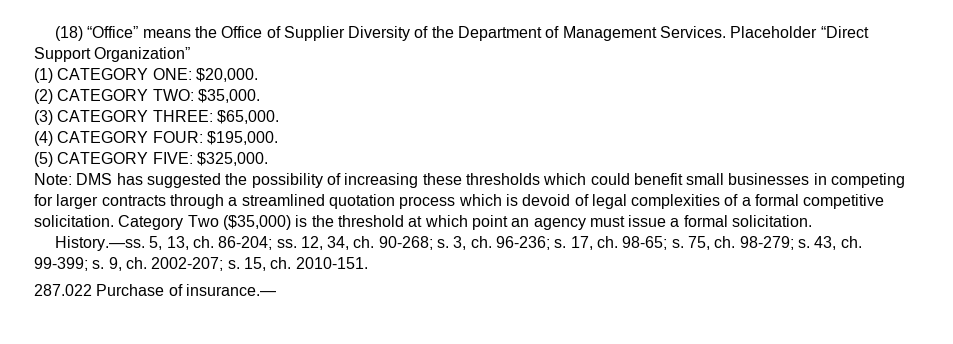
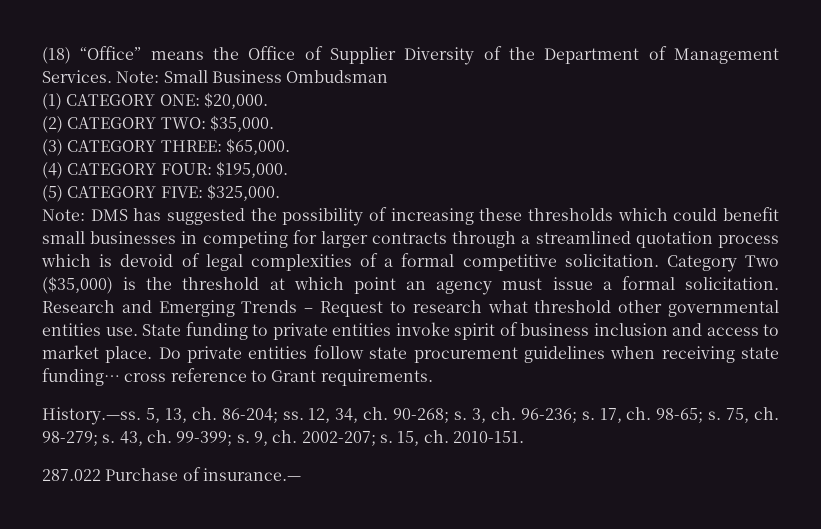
- Placeholder “Direct Support Organization”
+ Note: Small Business Ombudsman
+ Research and Emerging Trends – Request to research what threshold other governmental entities use. State funding to private entities invoke spirit of business inclusion and access to market place. Do private entities follow state procurement guidelines when receiving state funding… cross reference to Grant requirements.

